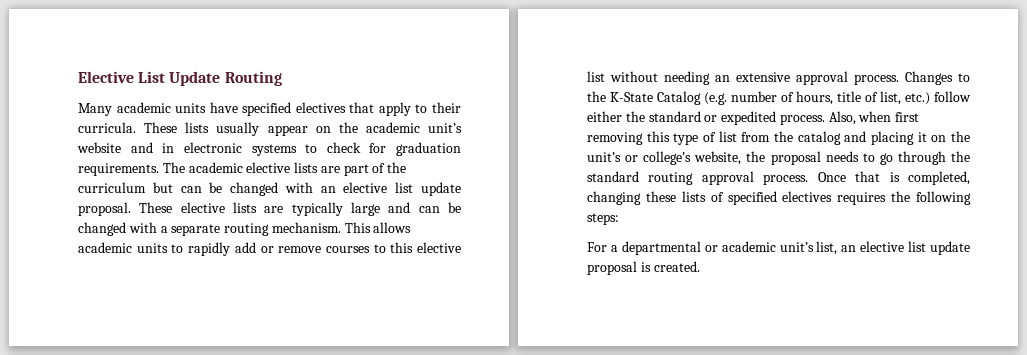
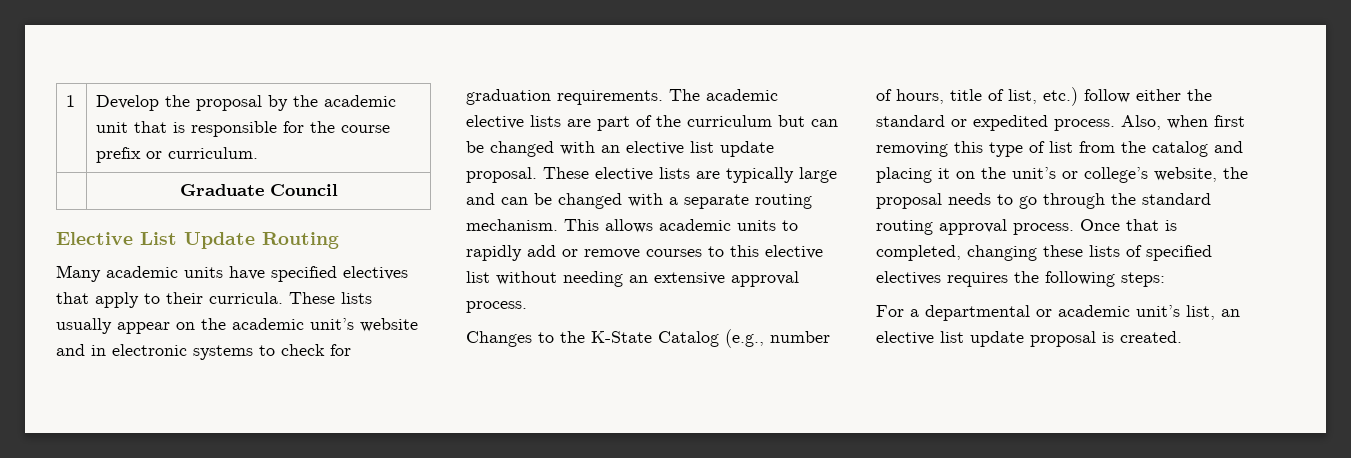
+ 1 | Develop the proposal by the academic unit that is responsible for the course prefix or curriculum.
+ | Graduate Council
- This allows academic units to rapidly add or remove courses to this elective list without needing an extensive approval process. Changes to the K-State Catalog (e.g. number of hours, title of list, etc.) follow either the standard or expedited process.
+ This allows academic units to rapidly add or remove courses to this elective list without needing an extensive approval process.
+ Changes to the K-State Catalog (e.g., number of hours, title of list, etc.) follow either the standard or expedited process.

